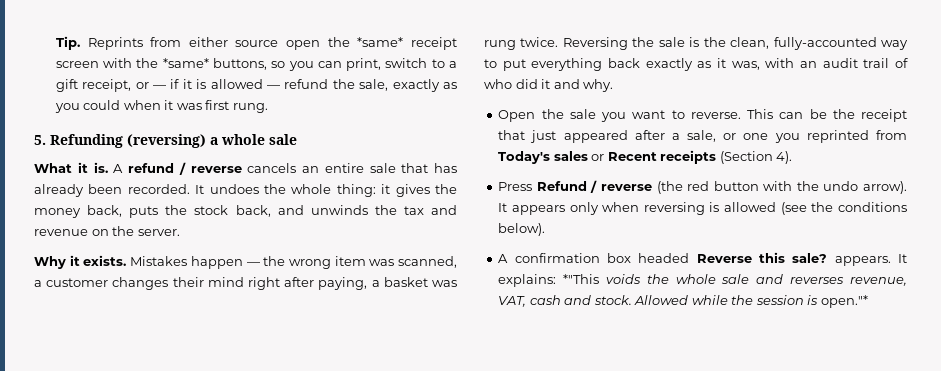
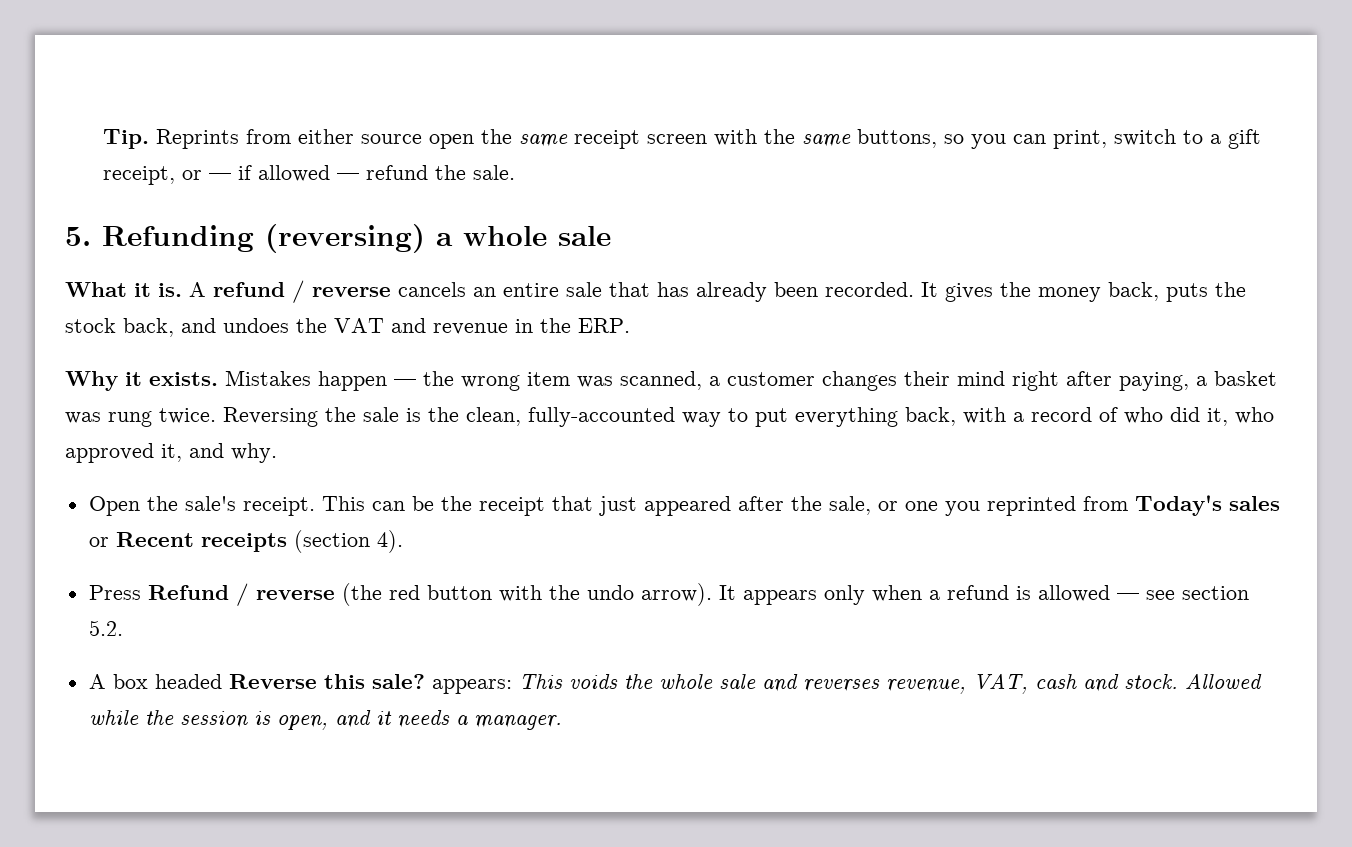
- Tip. Reprints from either source open the *same* receipt screen with the *same* buttons, so you can print, switch to a gift receipt, or — if it is allowed — refund the sale, exactly as you could when it was first rung.
+ Tip. Reprints from either source open the same receipt screen with the same buttons, so you can print, switch to a gift receipt, or — if allowed — refund the sale.
- It undoes the whole thing: it gives the money back, puts the stock back, and unwinds the tax and revenue on the server.
+ It gives the money back, puts the stock back, and undoes the VAT and revenue in the ERP.
- Reversing the sale is the clean, fully-accounted way to put everything back exactly as it was, with an audit trail of who did it and why.
+ Reversing the sale is the clean, fully-accounted way to put everything back, with a record of who did it, who approved it, and why.
- Open the sale you want to reverse.
+ Open the sale's receipt.
- This can be the receipt that just appeared after a sale, or one you reprinted from Today's sales or Recent receipts (Section 4).
+ This can be the receipt that just appeared after the sale, or one you reprinted from Today's sales or Recent receipts (section 4).
- It appears only when reversing is allowed (see the conditions below).
- A confirmation box headed Reverse this sale? appears. It explains: *"This voids the whole sale and reverses revenue, VAT, cash and stock.
+ It appears only when a refund is allowed — see section 5.2.
+ A box headed Reverse this sale? appears: This voids the whole sale and reverses revenue, VAT, cash and stock.
- Allowed while the session is open."*
+ Allowed while the session is open, and it needs a manager.

